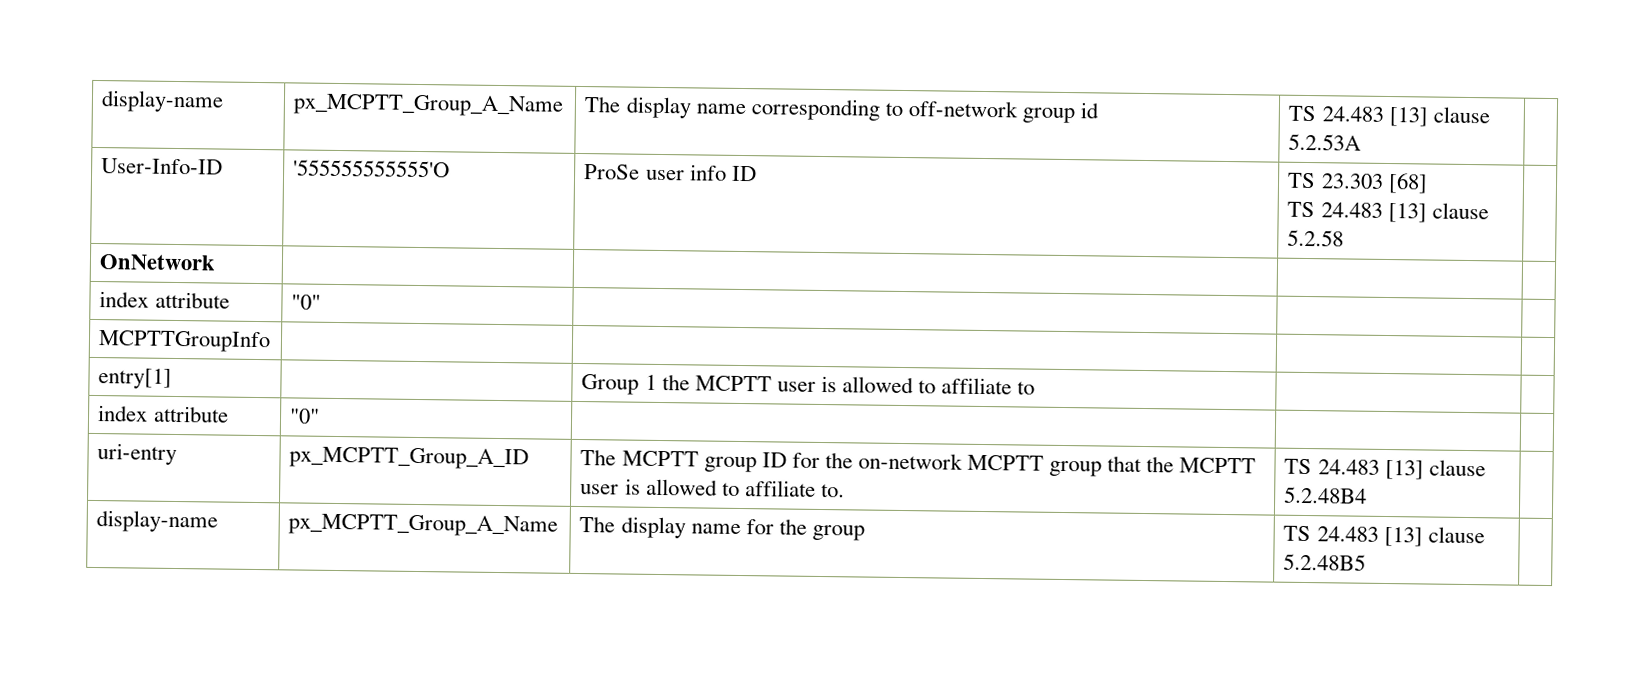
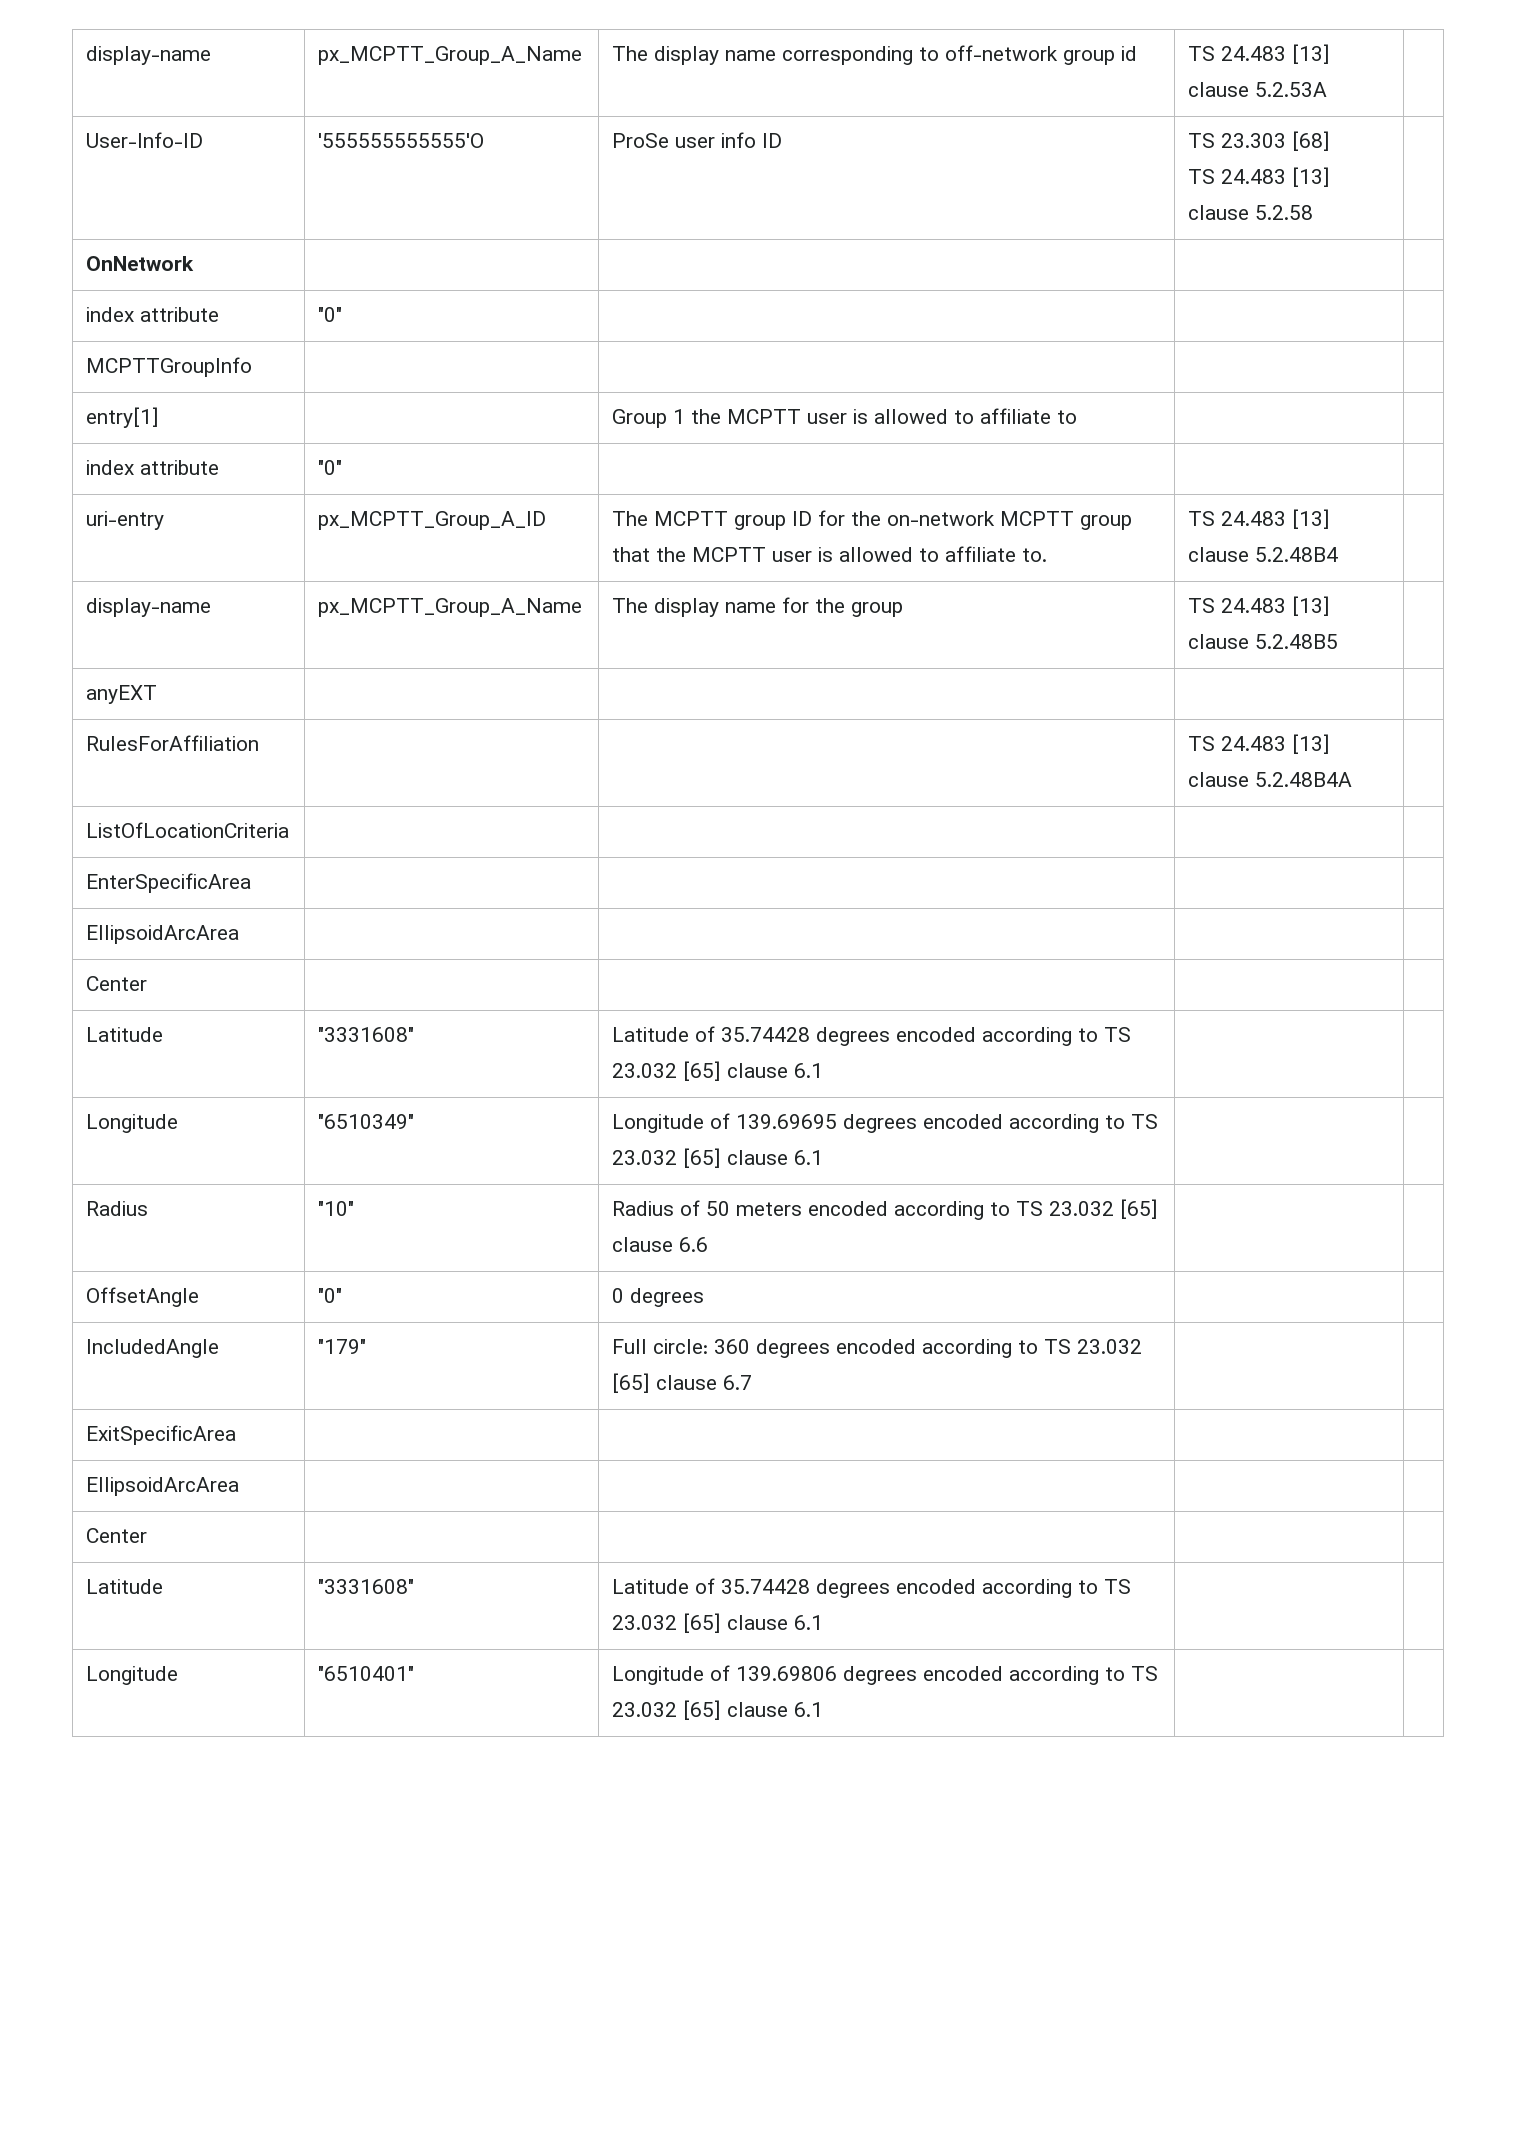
+ anyEXT | | | |
+ RulesForAffiliation | | | TS 24.483 [13] clause 5.2.48B4A |
+ ListOfLocationCriteria | | | |
+ EnterSpecificArea | | | |
+ EllipsoidArcArea | | | |
+ Center | | | |
+ Latitude | "3331608" | Latitude of 35.74428 degrees encoded according to TS 23.032 [65] clause 6.1 | |
+ Longitude | "6510349" | Longitude of 139.69695 degrees encoded according to TS 23.032 [65] clause 6.1 | |
+ Radius | "10" | Radius of 50 meters encoded according to TS 23.032 [65] clause 6.6 | |
+ OffsetAngle | "0" | 0 degrees | |
+ IncludedAngle | "179" | Full circle: 360 degrees encoded according to TS 23.032 [65] clause 6.7 | |
+ ExitSpecificArea | | | |
+ EllipsoidArcArea | | | |
+ Center | | | |
+ Latitude | "3331608" | Latitude of 35.74428 degrees encoded according to TS 23.032 [65] clause 6.1 | |
+ Longitude | "6510401" | Longitude of 139.69806 degrees encoded according to TS 23.032 [65] clause 6.1 | |

